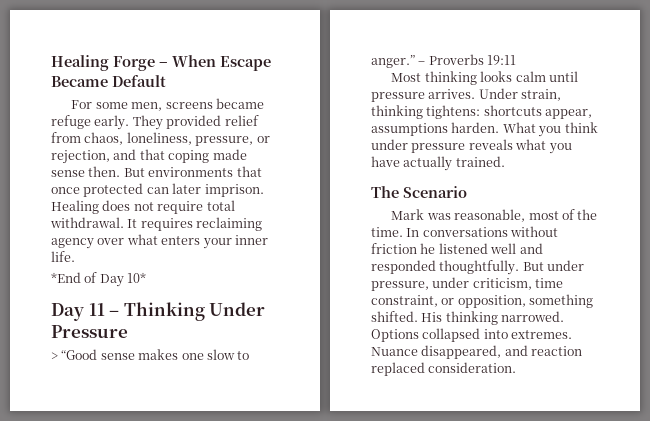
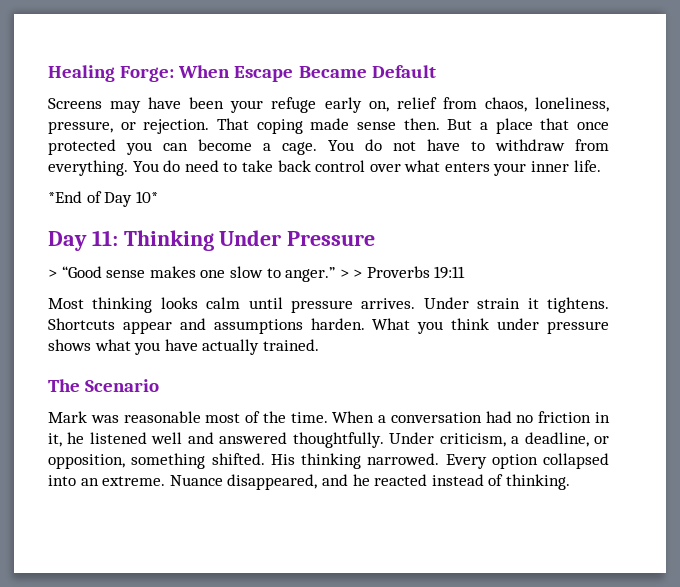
- Healing Forge – When Escape Became Default
+ Healing Forge: When Escape Became Default
- For some men, screens became refuge early. They provided relief from chaos, loneliness, pressure, or rejection, and that coping made sense then.
+ Screens may have been your refuge early on, relief from chaos, loneliness, pressure, or rejection. That coping made sense then.
- But environments that once protected can later imprison. Healing does not require total withdrawal. It requires reclaiming agency over what enters your inner life.
+ But a place that once protected you can become a cage. You do not have to withdraw from everything. You do need to take back control over what enters your inner life.
- Day 11 – Thinking Under Pressure
+ Day 11: Thinking Under Pressure
- – Proverbs 19:11
+ > > Proverbs 19:11
- Under strain, thinking tightens: shortcuts appear, assumptions harden.
+ Under strain it tightens. Shortcuts appear and assumptions harden.
- What you think under pressure reveals what you have actually trained.
+ What you think under pressure shows what you have actually trained.
- Mark was reasonable, most of the time.
+ Mark was reasonable most of the time.
- In conversations without friction he listened well and responded thoughtfully. But under pressure, under criticism, time constraint, or opposition, something shifted.
+ When a conversation had no friction in it, he listened well and answered thoughtfully. Under criticism, a deadline, or opposition, something shifted.
- Options collapsed into extremes. Nuance disappeared, and reaction replaced consideration.
+ Every option collapsed into an extreme. Nuance disappeared, and he reacted instead of thinking.

